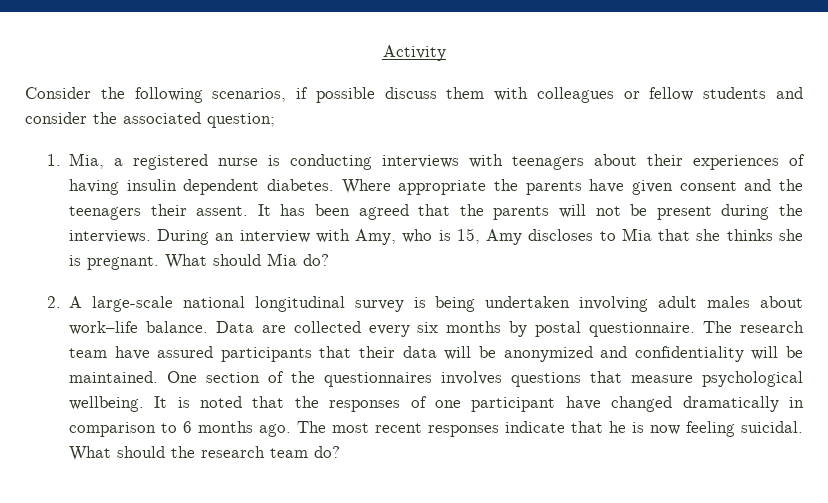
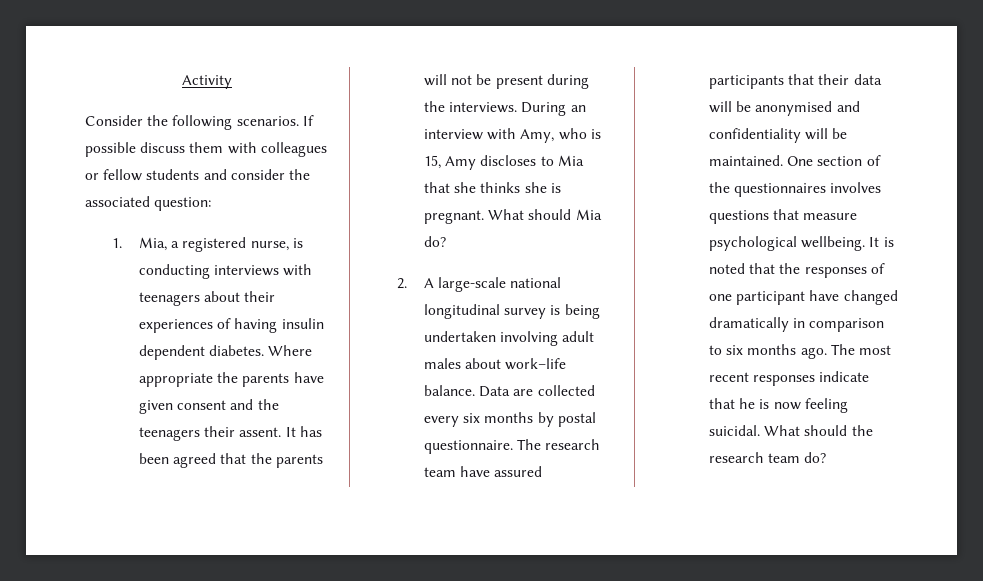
- Consider the following scenarios, if possible discuss them with colleagues or fellow students and consider the associated question;
+ Consider the following scenarios. If possible discuss them with colleagues or fellow students and consider the associated question:
- 1. Mia, a registered nurse is conducting interviews with teenagers about their experiences of having insulin dependent diabetes.
+ 1. Mia, a registered nurse, is conducting interviews with teenagers about their experiences of having insulin dependent diabetes.
- The research team have assured participants that their data will be anonymized and confidentiality will be maintained.
+ The research team have assured participants that their data will be anonymised and confidentiality will be maintained.
- It is noted that the responses of one participant have changed dramatically in comparison to 6 months ago.
+ It is noted that the responses of one participant have changed dramatically in comparison to six months ago.

